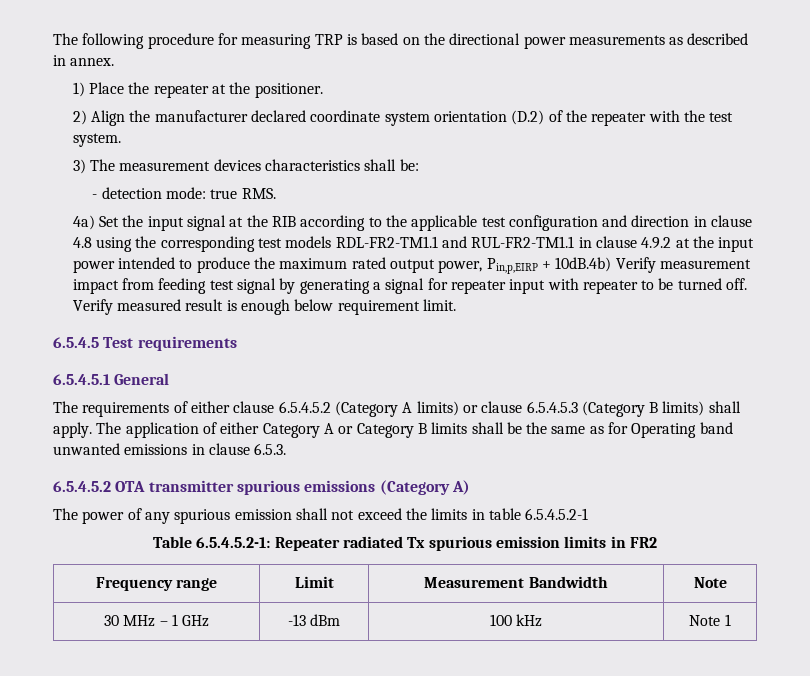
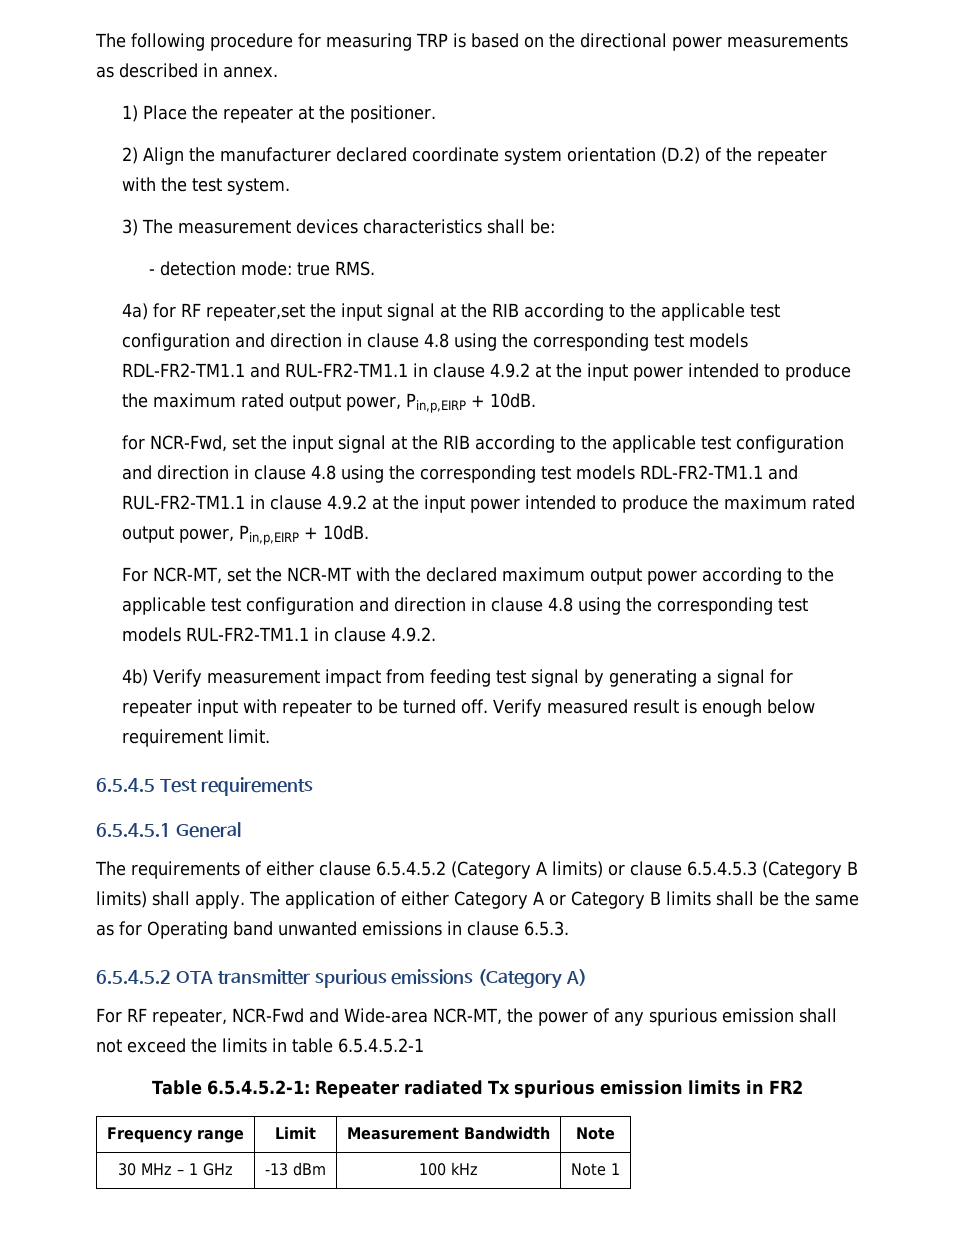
- 4a) Set the input signal at the RIB according to the applicable test configuration and direction in clause 4.8 using the corresponding test models RDL-FR2-TM1.1 and RUL-FR2-TM1.1 in clause 4.9.2 at the input power intended to produce the maximum rated output power, Pin,p,EIRP + 10dB.4b) Verify measurement impact from feeding test signal by generating a signal for repeater input with repeater to be turned off.
+ 4a) for RF repeater,set the input signal at the RIB according to the applicable test configuration and direction in clause 4.8 using the corresponding test models RDL-FR2-TM1.1 and RUL-FR2-TM1.1 in clause 4.9.2 at the input power intended to produce the maximum rated output power, Pin,p,EIRP + 10dB.
+ for NCR-Fwd, set the input signal at the RIB according to the applicable test configuration and direction in clause 4.8 using the corresponding test models RDL-FR2-TM1.1 and RUL-FR2-TM1.1 in clause 4.9.2 at the input power intended to produce the maximum rated output power, Pin,p,EIRP + 10dB.
+ For NCR-MT, set the NCR-MT with the declared maximum output power according to the applicable test configuration and direction in clause 4.8 using the corresponding test models RUL-FR2-TM1.1 in clause 4.9.2.
+ 4b) Verify measurement impact from feeding test signal by generating a signal for repeater input with repeater to be turned off.
- The power of any spurious emission shall not exceed the limits in table 6.5.4.5.2-1
+ For RF repeater, NCR-Fwd and Wide-area NCR-MT, the power of any spurious emission shall not exceed the limits in table 6.5.4.5.2-1

